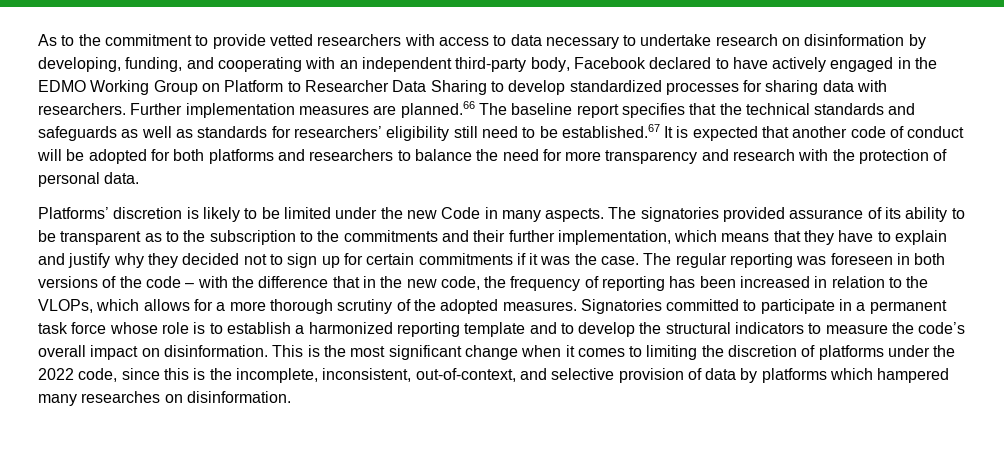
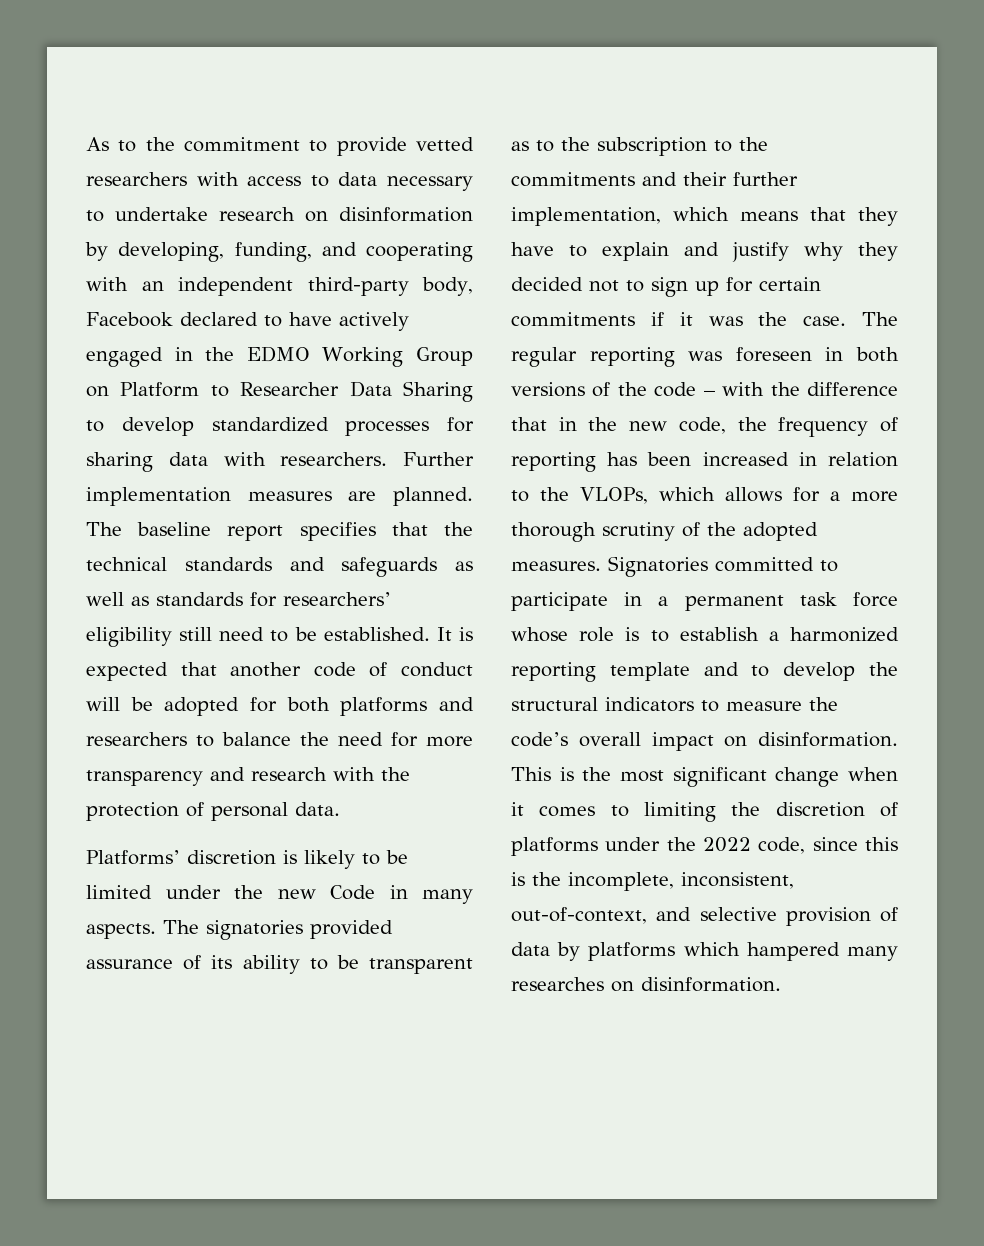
- Further implementation measures are planned.66 The baseline report specifies that the technical standards and safeguards as well as standards for researchers’ eligibility still need to be established.67 It is expected that another code of conduct will be adopted for both platforms and researchers to balance the need for more transparency and research with the protection of personal data.
+ Further implementation measures are planned. The baseline report specifies that the technical standards and safeguards as well as standards for researchers’ eligibility still need to be established. It is expected that another code of conduct will be adopted for both platforms and researchers to balance the need for more transparency and research with the protection of personal data.

